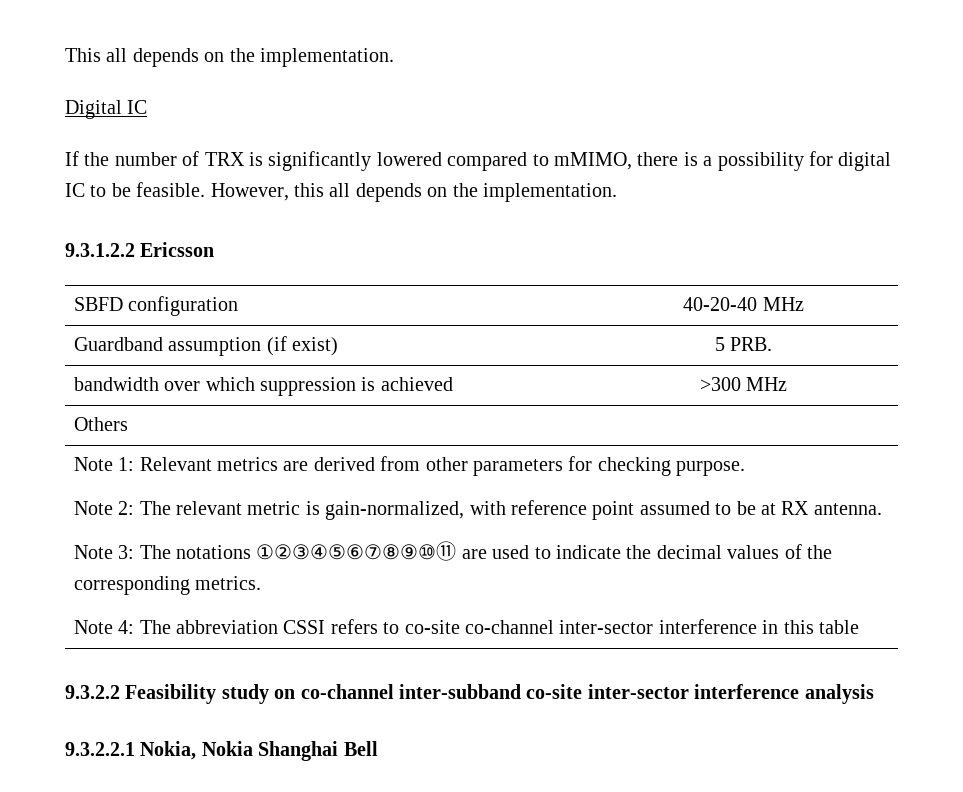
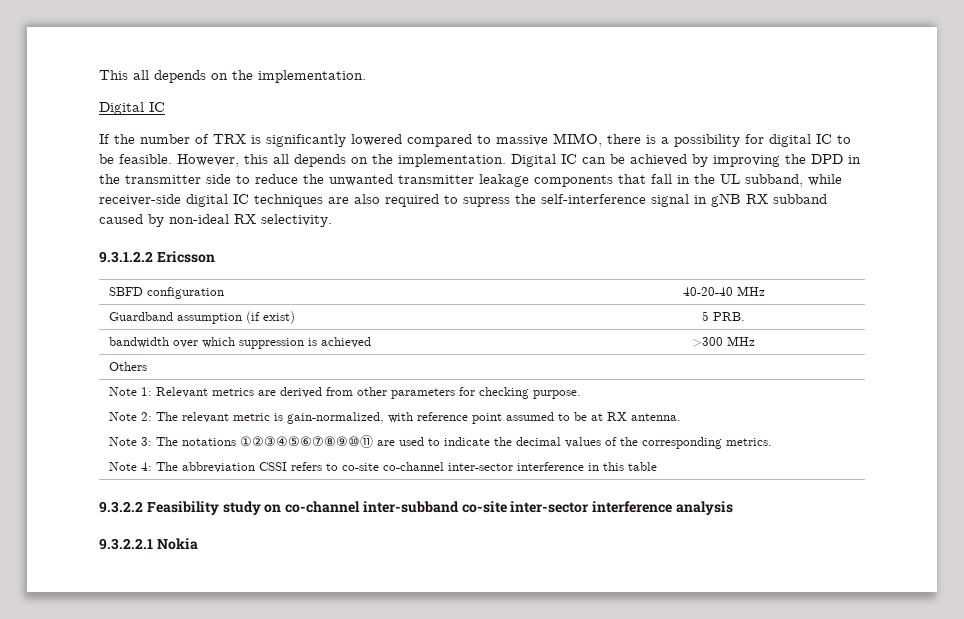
- If the number of TRX is significantly lowered compared to mMIMO, there is a possibility for digital IC to be feasible.
+ If the number of TRX is significantly lowered compared to massive MIMO, there is a possibility for digital IC to be feasible.
+ Digital IC can be achieved by improving the DPD in the transmitter side to reduce the unwanted transmitter leakage components that fall in the UL subband, while receiver-side digital IC techniques are also required to supress the self-interference signal in gNB RX subband caused by non-ideal RX selectivity.
- 9.3.2.2.1 Nokia, Nokia Shanghai Bell
+ 9.3.2.2.1 Nokia

